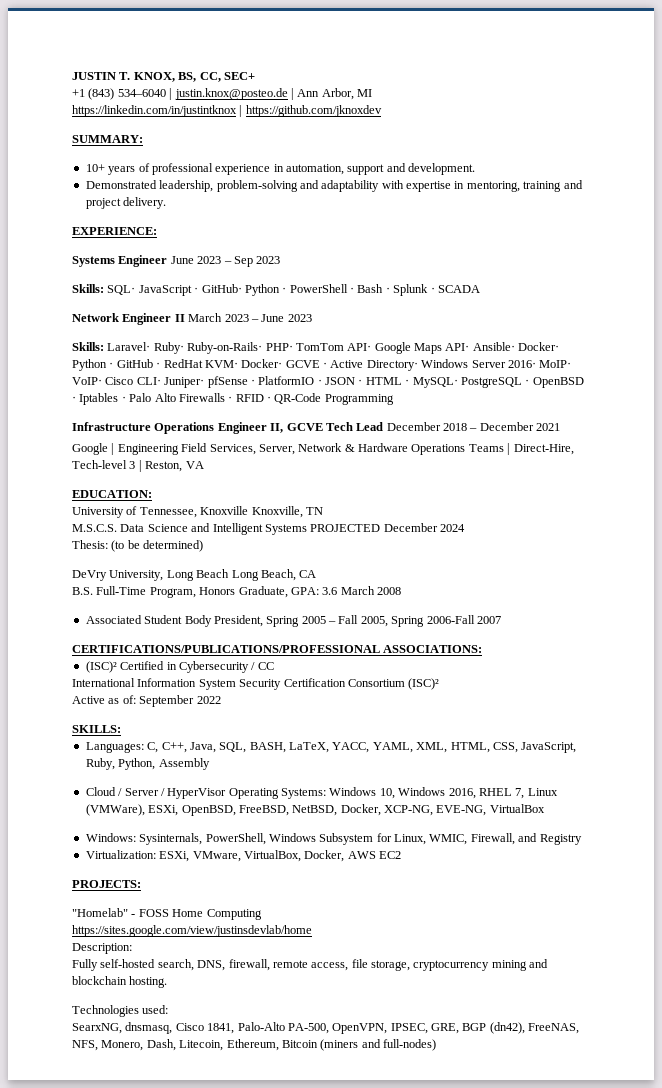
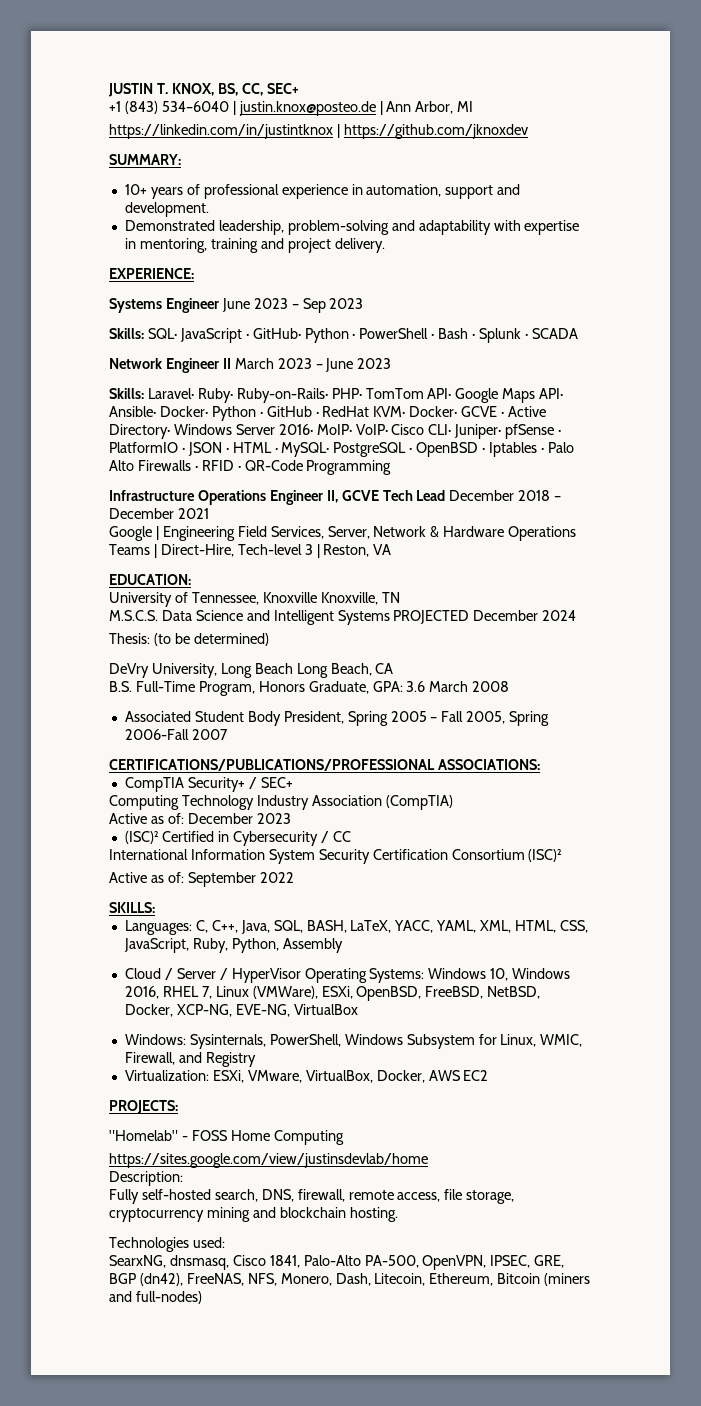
+ CompTIA Security+ / SEC+
+ Computing Technology Industry Association (CompTIA)
+ Active as of: December 2023

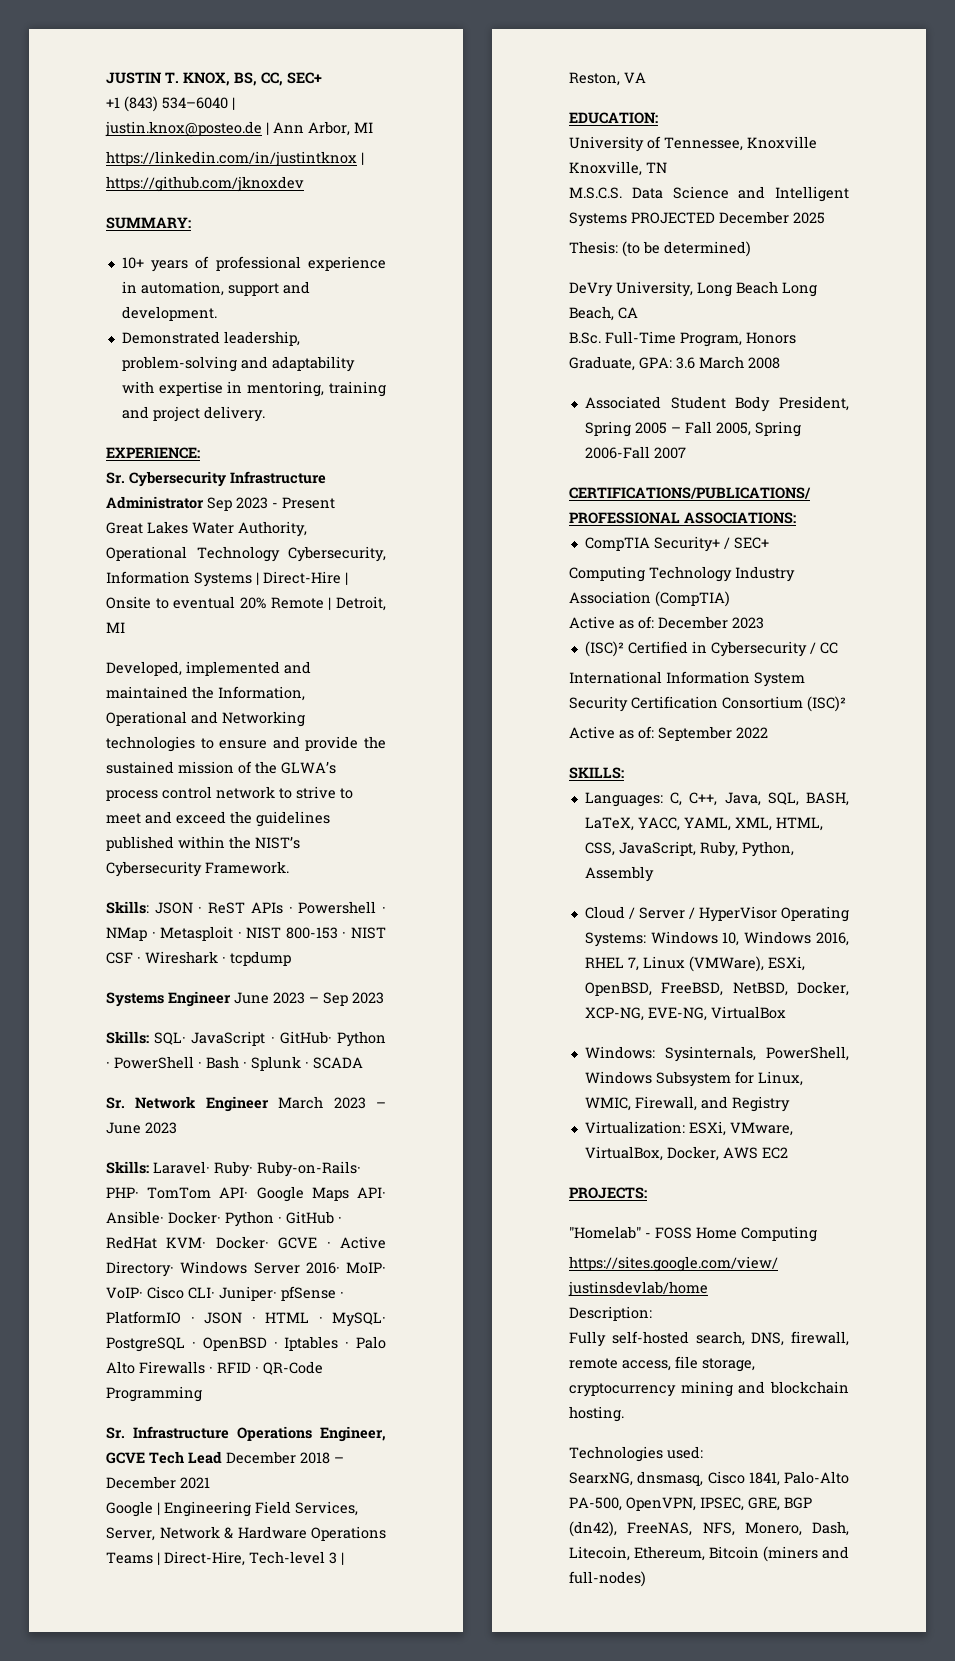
+ Sr. Cybersecurity Infrastructure Administrator Sep 2023 - Present
+ Great Lakes Water Authority, Operational Technology Cybersecurity, Information Systems | Direct-Hire | Onsite to eventual 20% Remote | Detroit, MI
+ Developed, implemented and maintained the Information, Operational and Networking technologies to ensure and provide the sustained mission of the GLWA’s process control network to strive to meet and exceed the guidelines published within the NIST’s Cybersecurity Framework.
+ Skills: JSON · ReST APIs · Powershell · NMap · Metasploit · NIST 800-153 · NIST CSF · Wireshark · tcpdump
- Network Engineer II March 2023 – June 2023
+ Sr. Network Engineer March 2023 – June 2023
- Infrastructure Operations Engineer II, GCVE Tech Lead December 2018 – December 2021
+ Sr. Infrastructure Operations Engineer, GCVE Tech Lead December 2018 – December 2021
- M.S.C.S. Data Science and Intelligent Systems PROJECTED December 2024
+ M.S.C.S. Data Science and Intelligent Systems PROJECTED December 2025
- B.S. Full-Time Program, Honors Graduate, GPA: 3.6 March 2008
+ B.Sc. Full-Time Program, Honors Graduate, GPA: 3.6 March 2008

